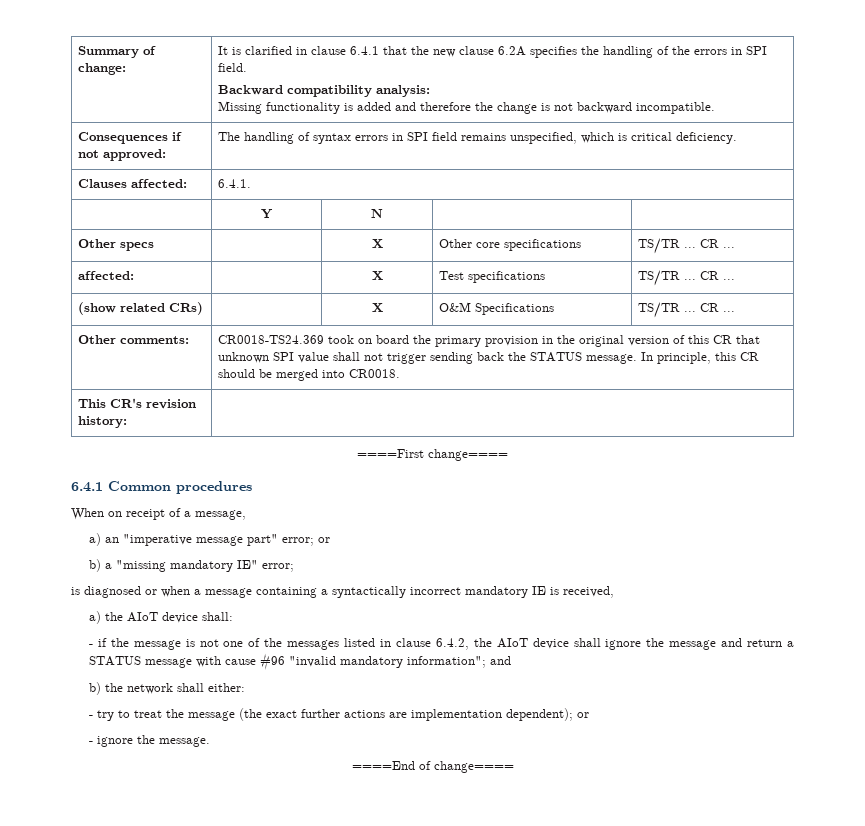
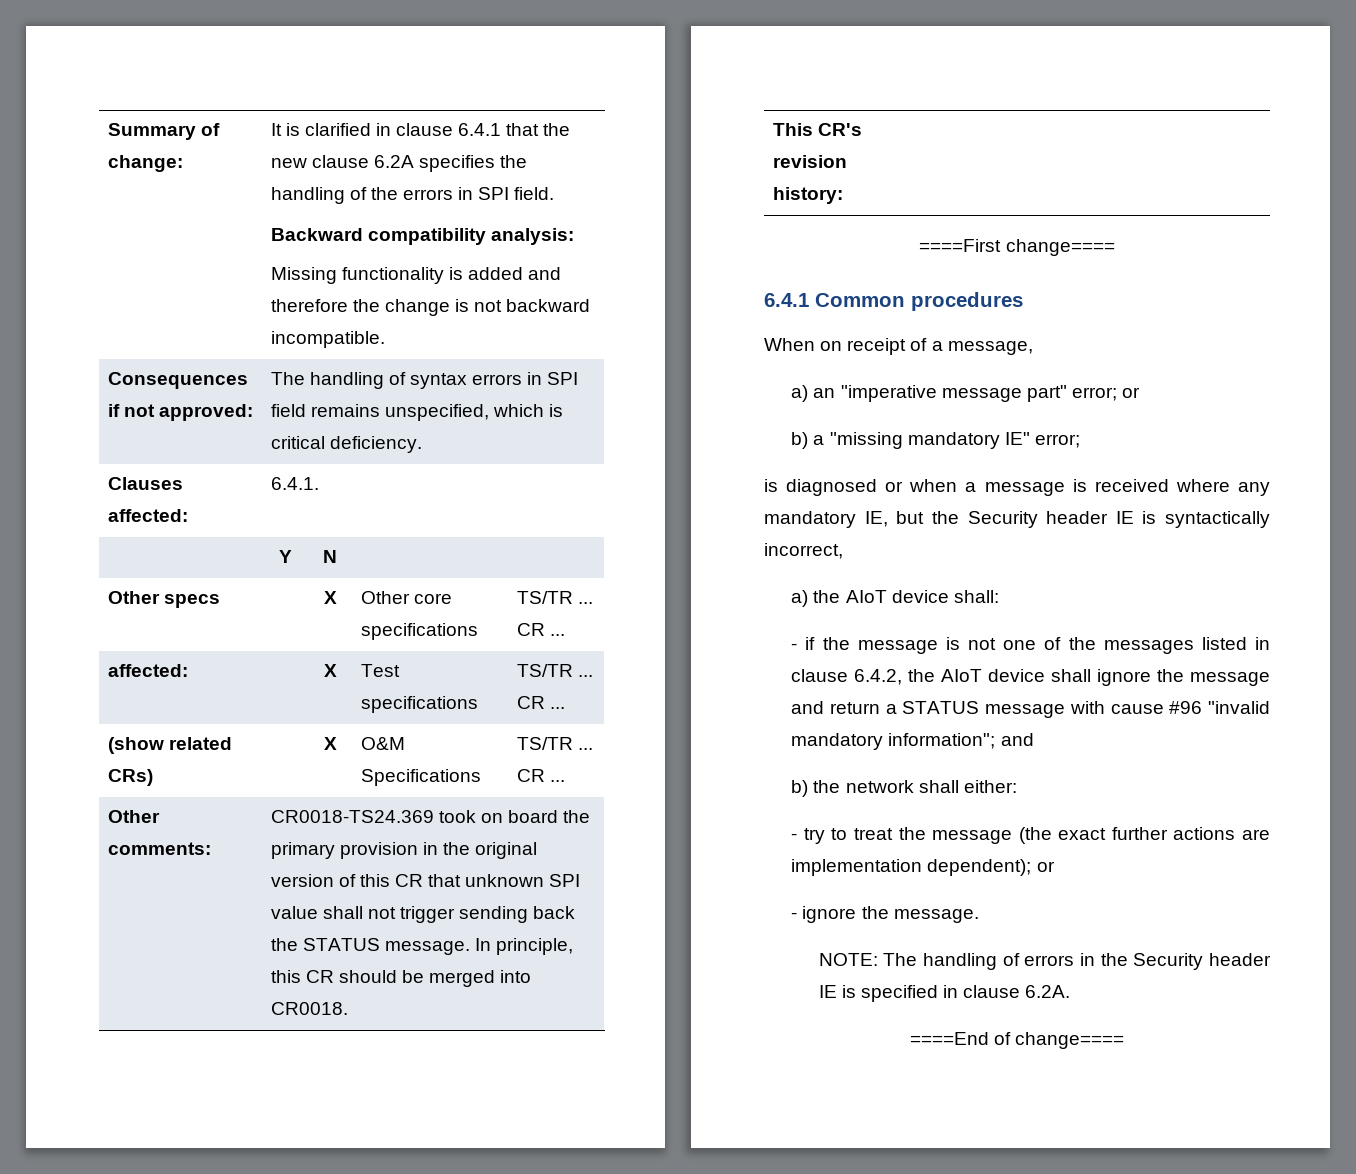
- is diagnosed or when a message containing a syntactically incorrect mandatory IE is received,
+ is diagnosed or when a message is received where any mandatory IE, but the Security header IE is syntactically incorrect,
+ NOTE: The handling of errors in the Security header IE is specified in clause 6.2A.

